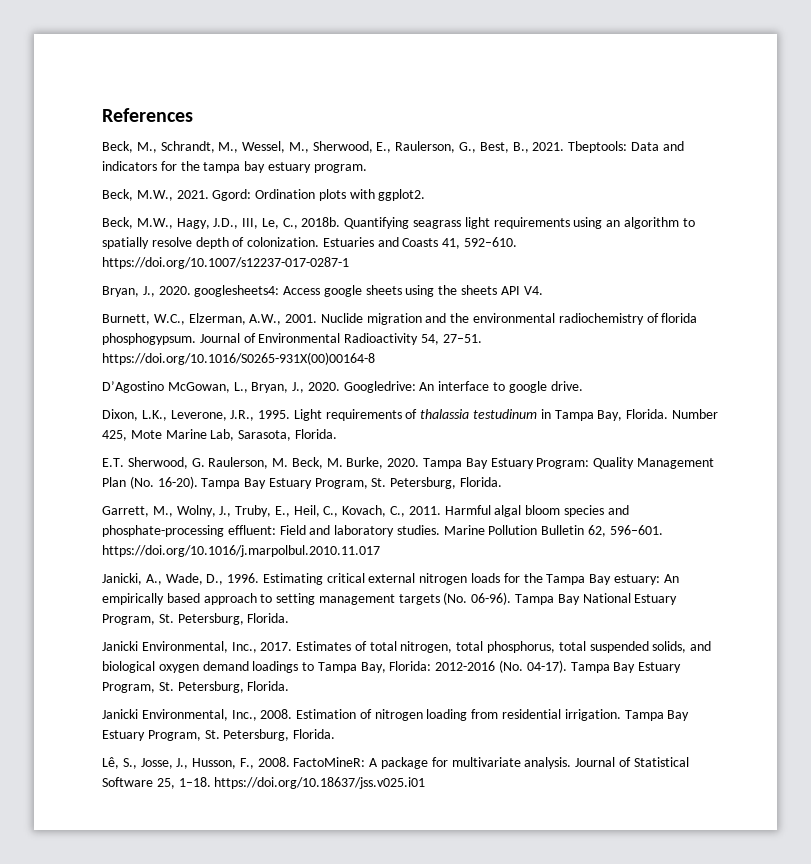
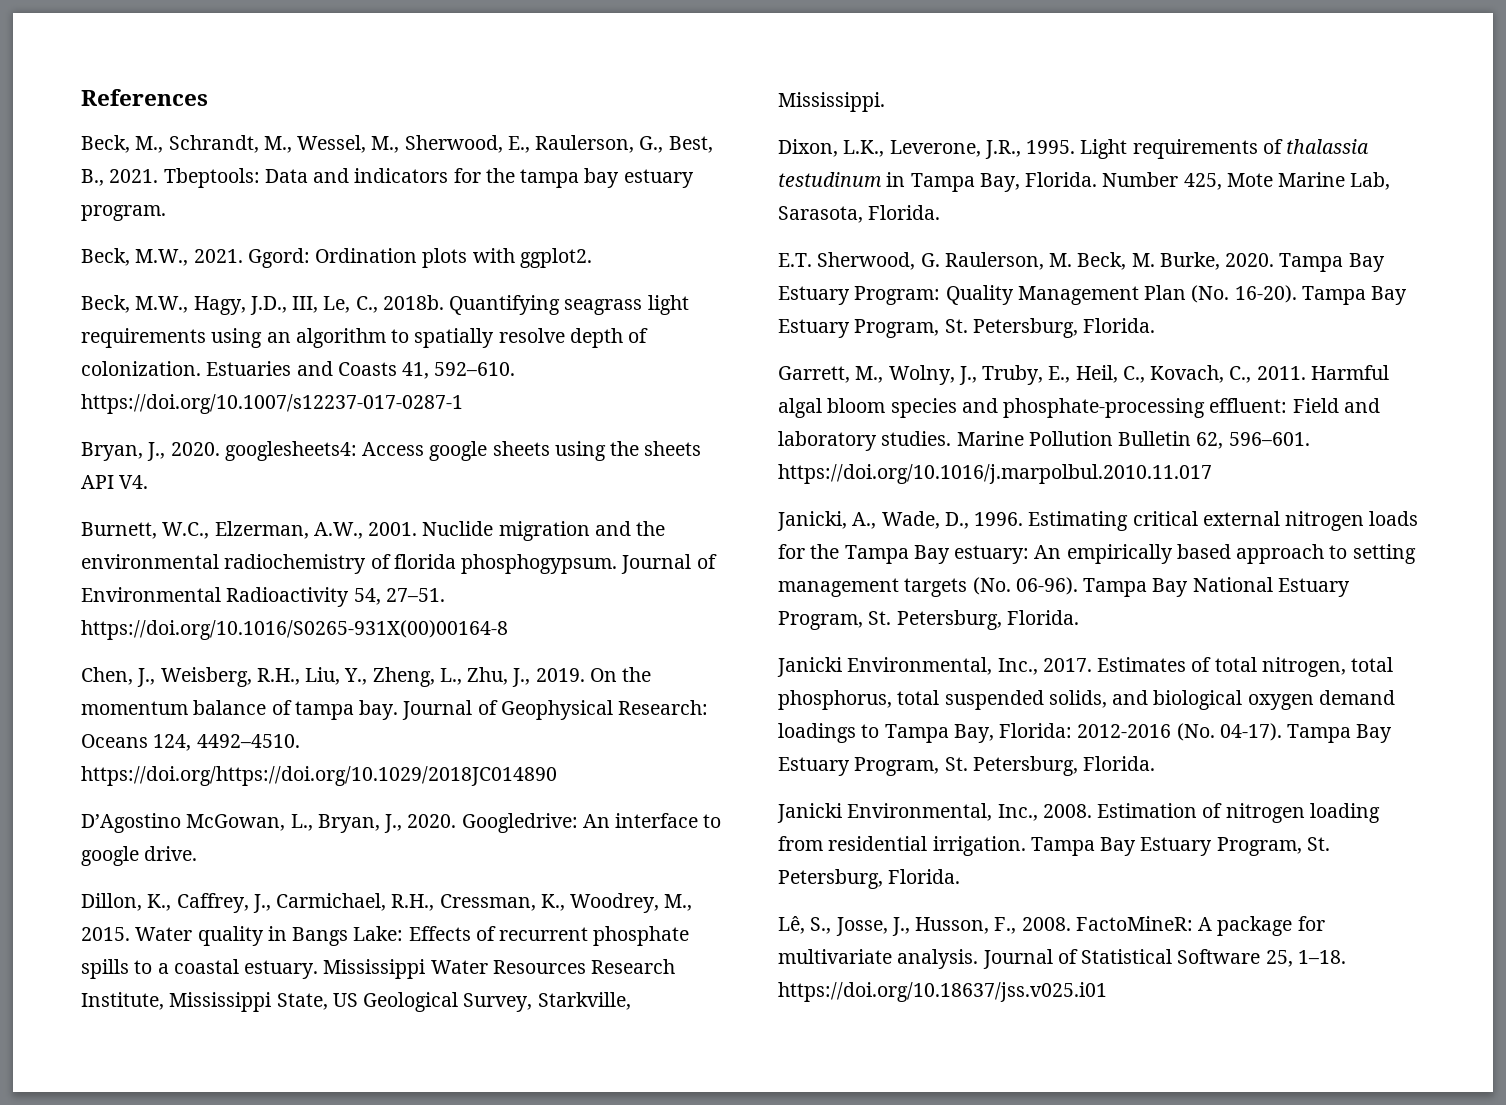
+ Chen, J., Weisberg, R.H., Liu, Y., Zheng, L., Zhu, J., 2019. On the momentum balance of tampa bay. Journal of Geophysical Research: Oceans 124, 4492–4510. https://doi.org/https://doi.org/10.1029/2018JC014890
+ Dillon, K., Caffrey, J., Carmichael, R.H., Cressman, K., Woodrey, M., 2015. Water quality in Bangs Lake: Effects of recurrent phosphate spills to a coastal estuary. Mississippi Water Resources Research Institute, Mississippi State, US Geological Survey, Starkville, Mississippi.

